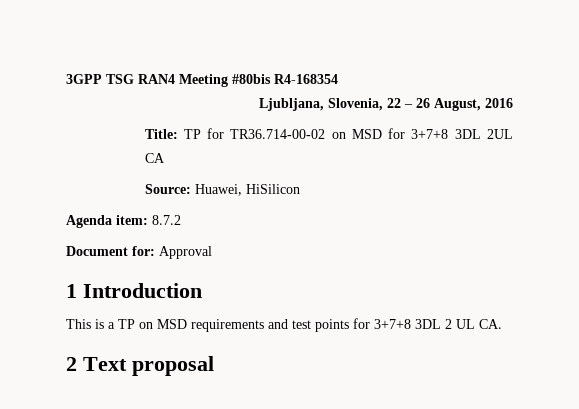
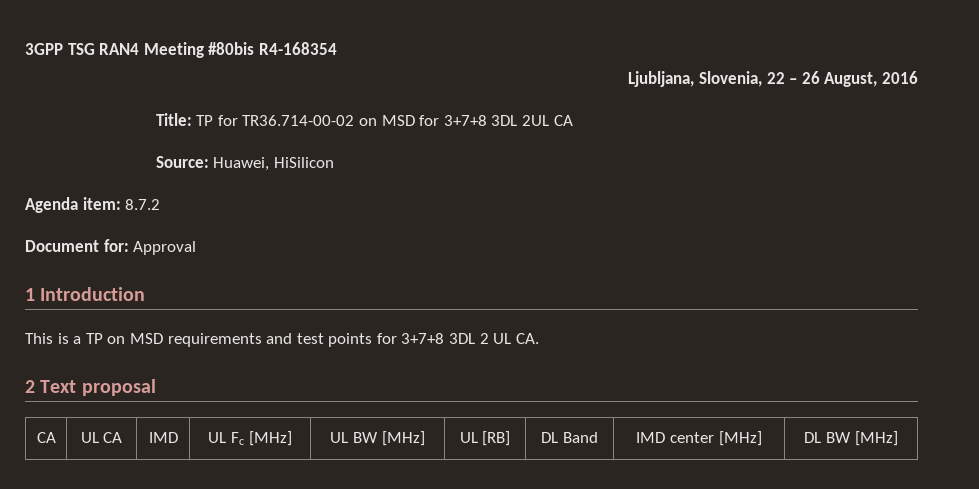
+ CA | UL CA | IMD | UL Fc [MHz] | UL BW [MHz] | UL [RB] | DL Band | IMD center [MHz] | DL BW [MHz]

